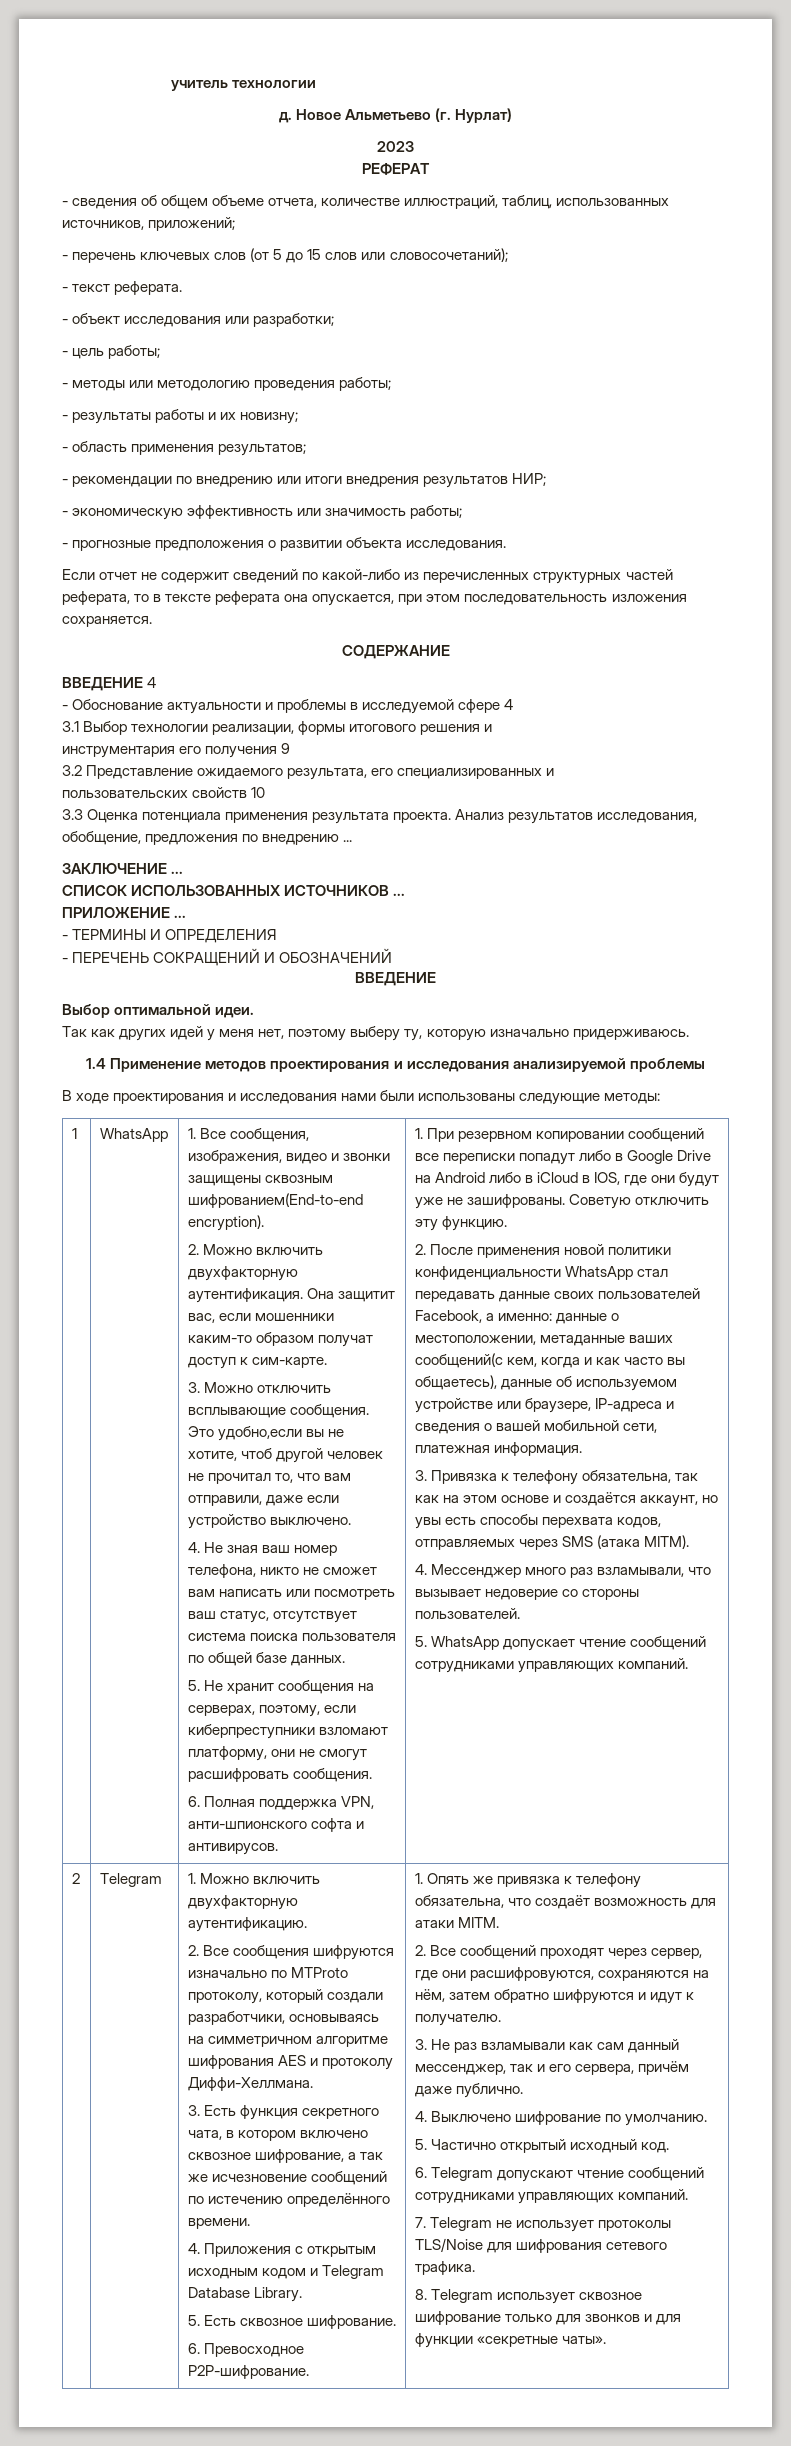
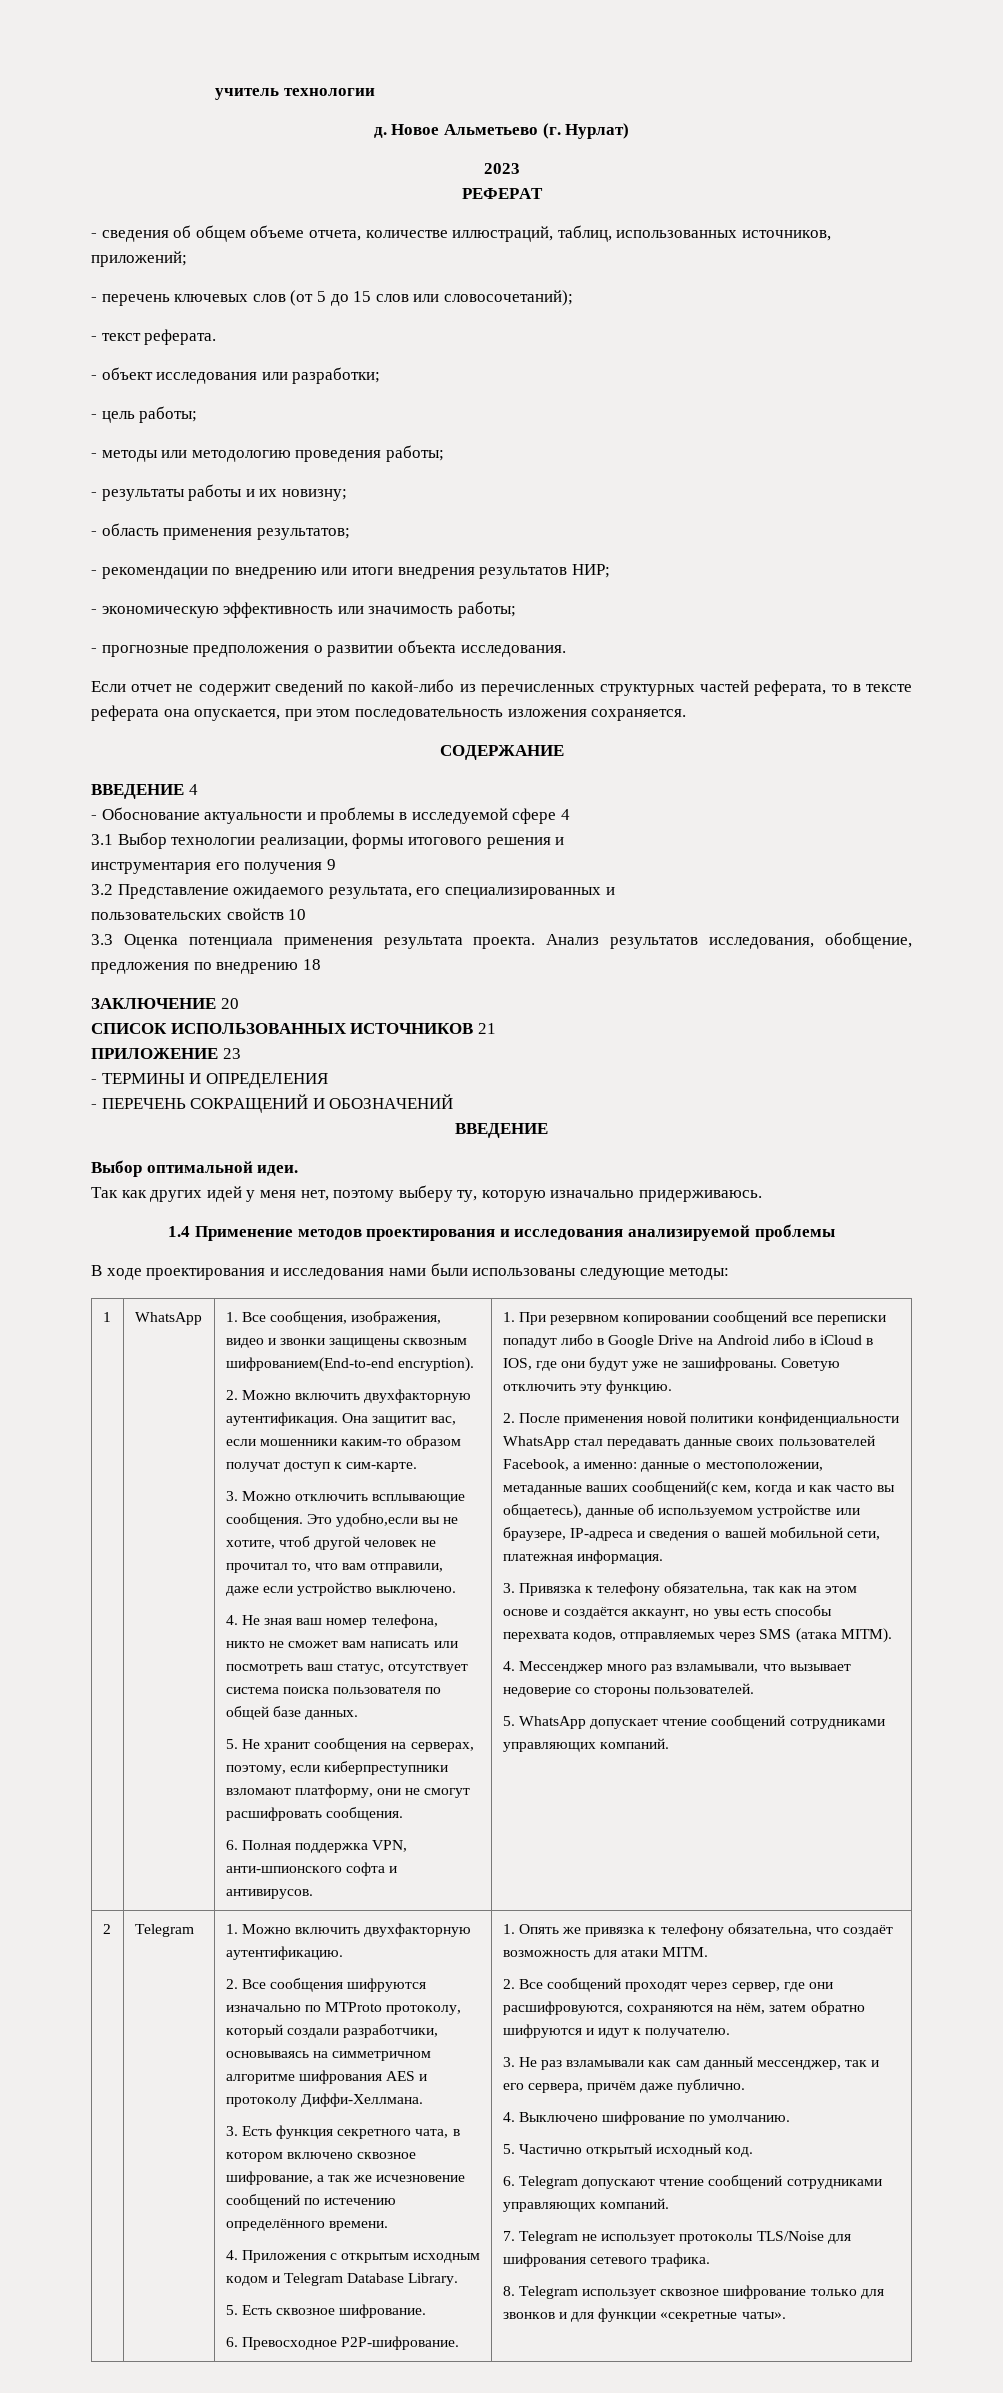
- Анализ результатов исследования, обобщение, предложения по внедрению ...
+ Анализ результатов исследования, обобщение, предложения по внедрению 18
- ЗАКЛЮЧЕНИЕ ...
+ ЗАКЛЮЧЕНИЕ 20
- СПИСОК ИСПОЛЬЗОВАННЫХ ИСТОЧНИКОВ ...
+ СПИСОК ИСПОЛЬЗОВАННЫХ ИСТОЧНИКОВ 21
- ПРИЛОЖЕНИЕ ...
+ ПРИЛОЖЕНИЕ 23

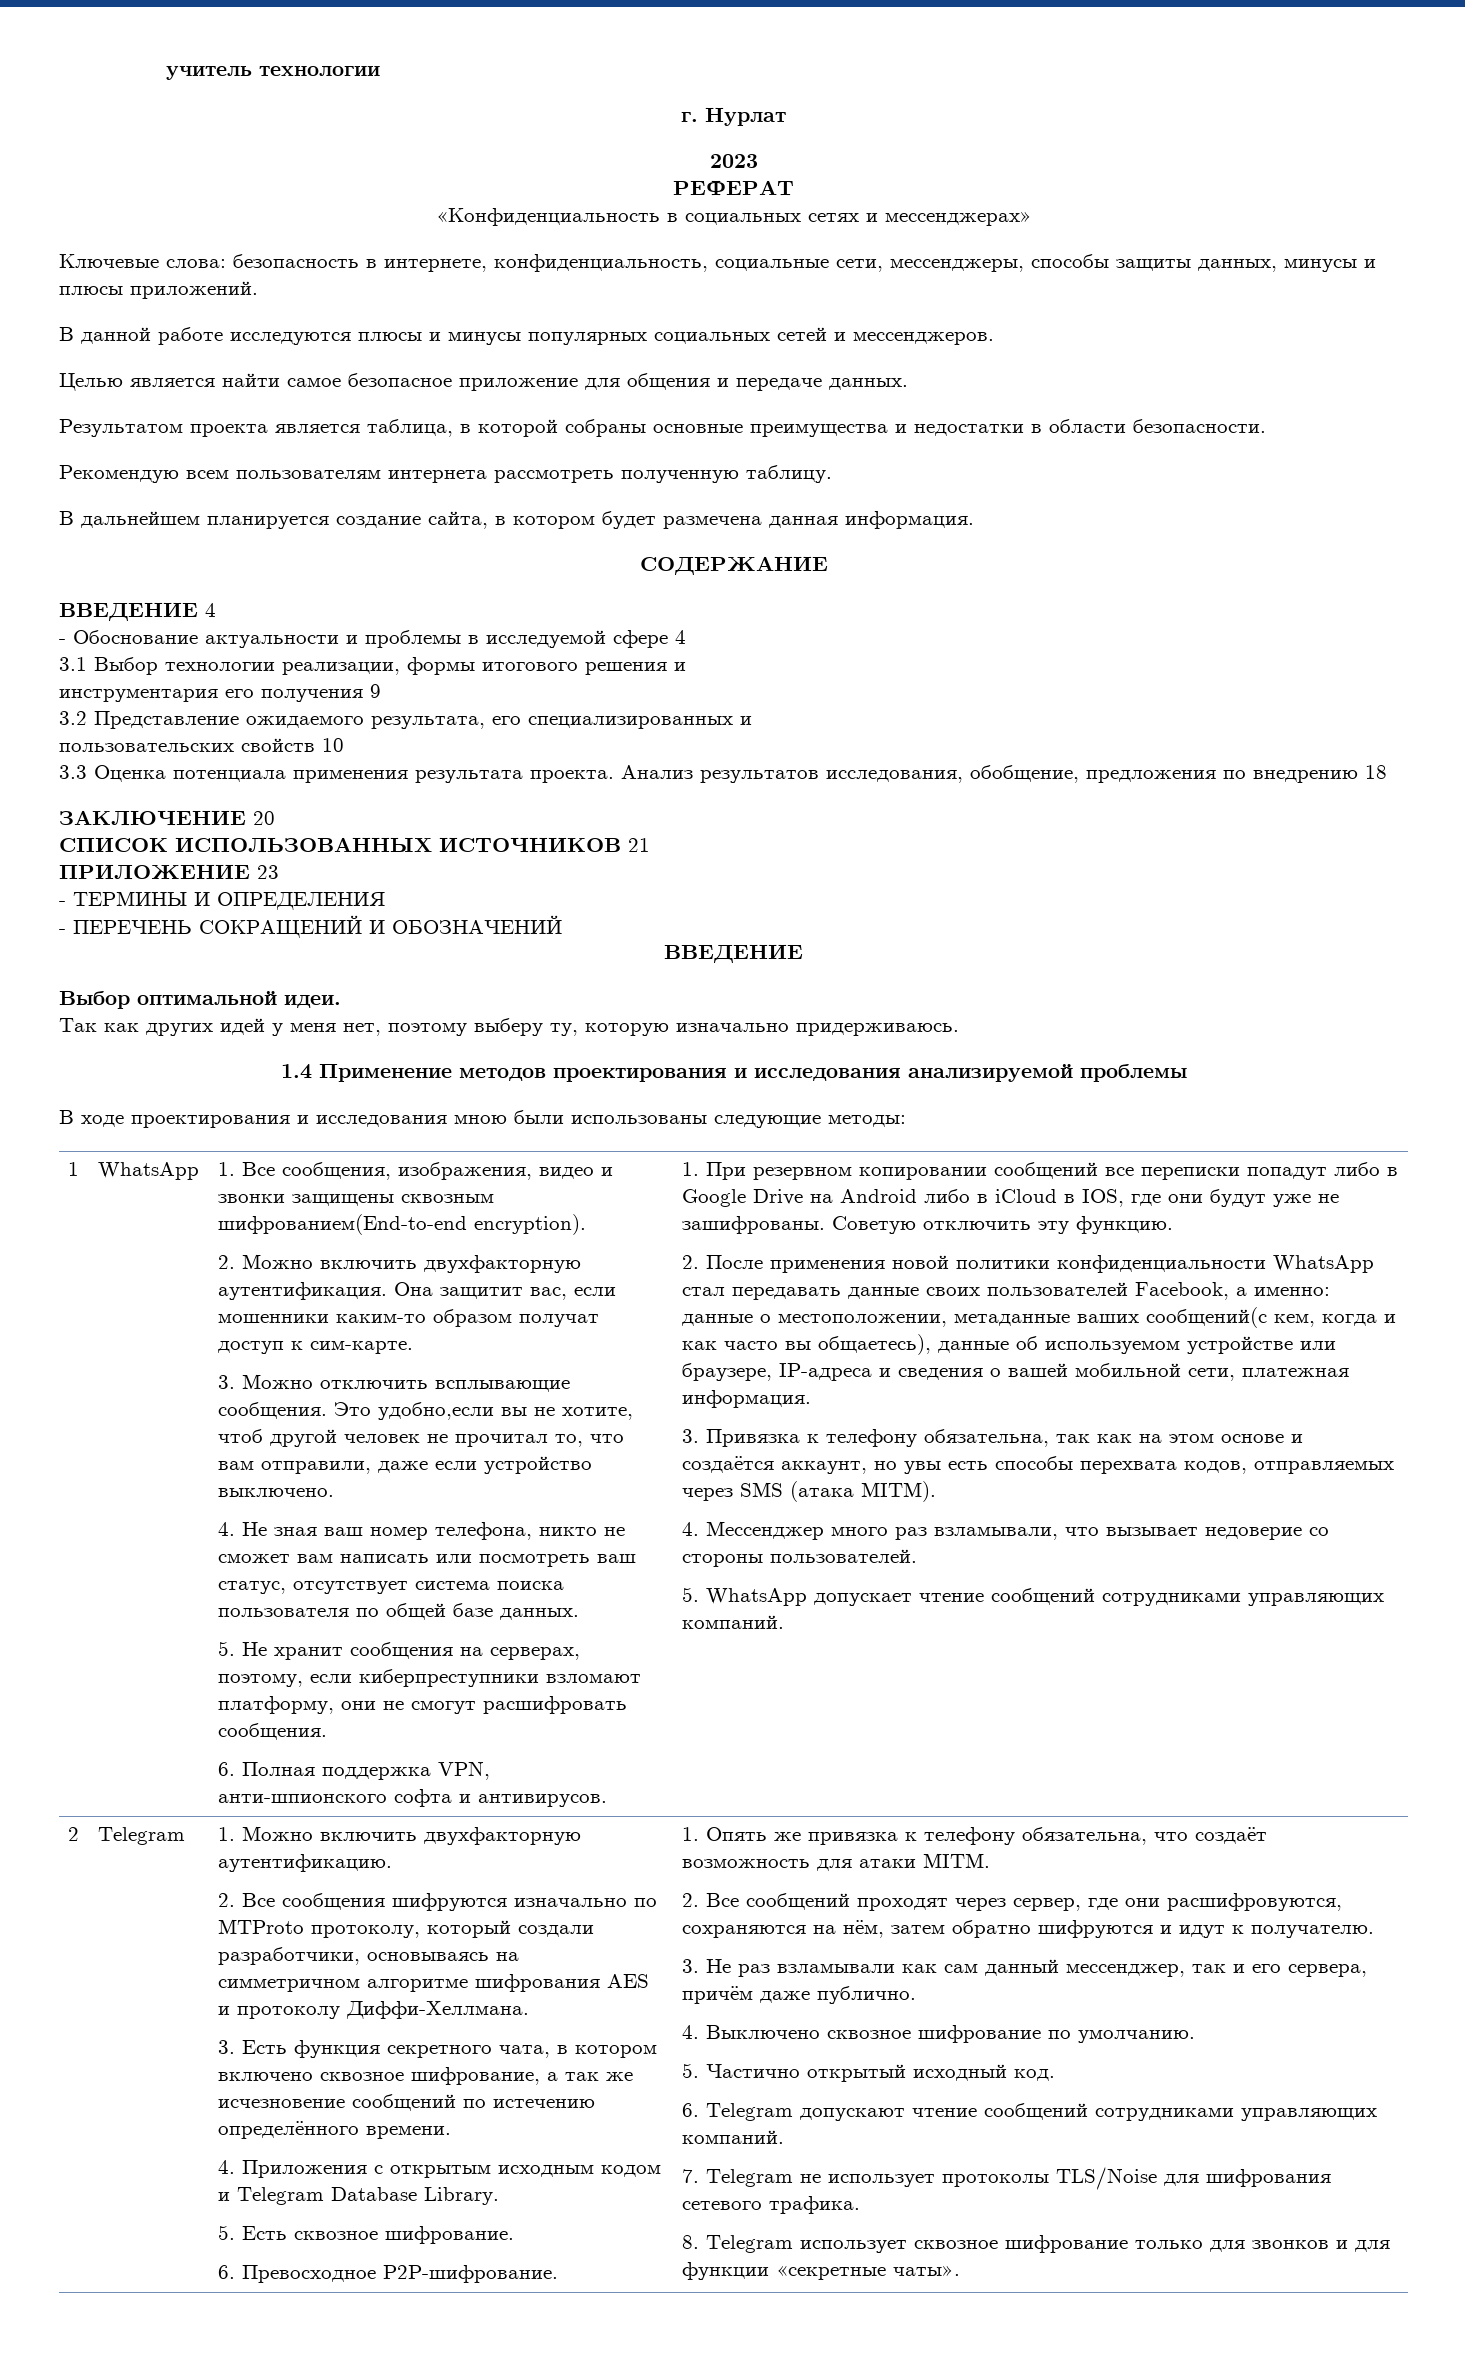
- д. Новое Альметьево (г. Нурлат)
+ г. Нурлат
  2023
  РЕФЕРАТ
- - сведения об общем объеме отчета, количестве иллюстраций, таблиц, использованных источников, приложений;
- - перечень ключевых слов (от 5 до 15 слов или словосочетаний);
- - текст реферата.
- - объект исследования или разработки;
- - цель работы;
- - методы или методологию проведения работы;
- - результаты работы и их новизну;
- - область применения результатов;
- - рекомендации по внедрению или итоги внедрения результатов НИР;
- - экономическую эффективность или значимость работы;
- - прогнозные предположения о развитии объекта исследования.
- Если отчет не содержит сведений по какой-либо из перечисленных структурных частей реферата, то в тексте реферата она опускается, при этом последовательность изложения сохраняется.
+ «Конфиденциальность в социальных сетях и мессенджерах»
+ Ключевые слова: безопасность в интернете, конфиденциальность, социальные сети, мессенджеры, способы защиты данных, минусы и плюсы приложений.
+ В данной работе исследуются плюсы и минусы популярных социальных сетей и мессенджеров.
+ Целью является найти самое безопасное приложение для общения и передаче данных.
+ Результатом проекта является таблица, в которой собраны основные преимущества и недостатки в области безопасности.
+ Рекомендую всем пользователям интернета рассмотреть полученную таблицу.
+ В дальнейшем планируется создание сайта, в котором будет размечена данная информация.
- В ходе проектирования и исследования нами были использованы следующие методы:
+ В ходе проектирования и исследования мною были использованы следующие методы:
- 4. Выключено шифрование по умолчанию.
+ 4. Выключено сквозное шифрование по умолчанию.

